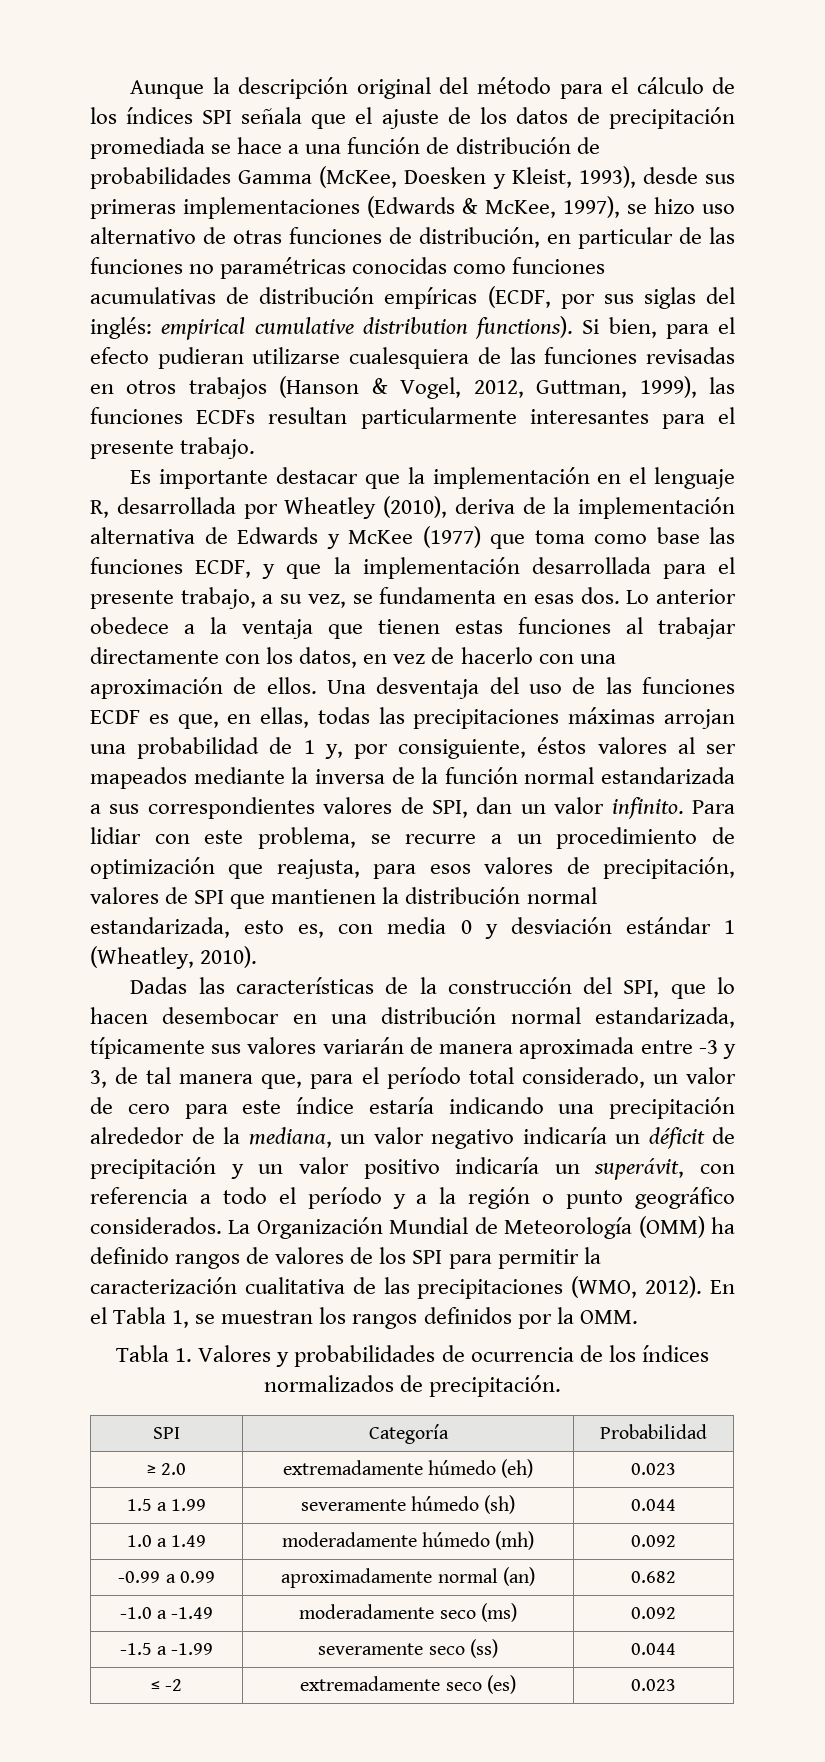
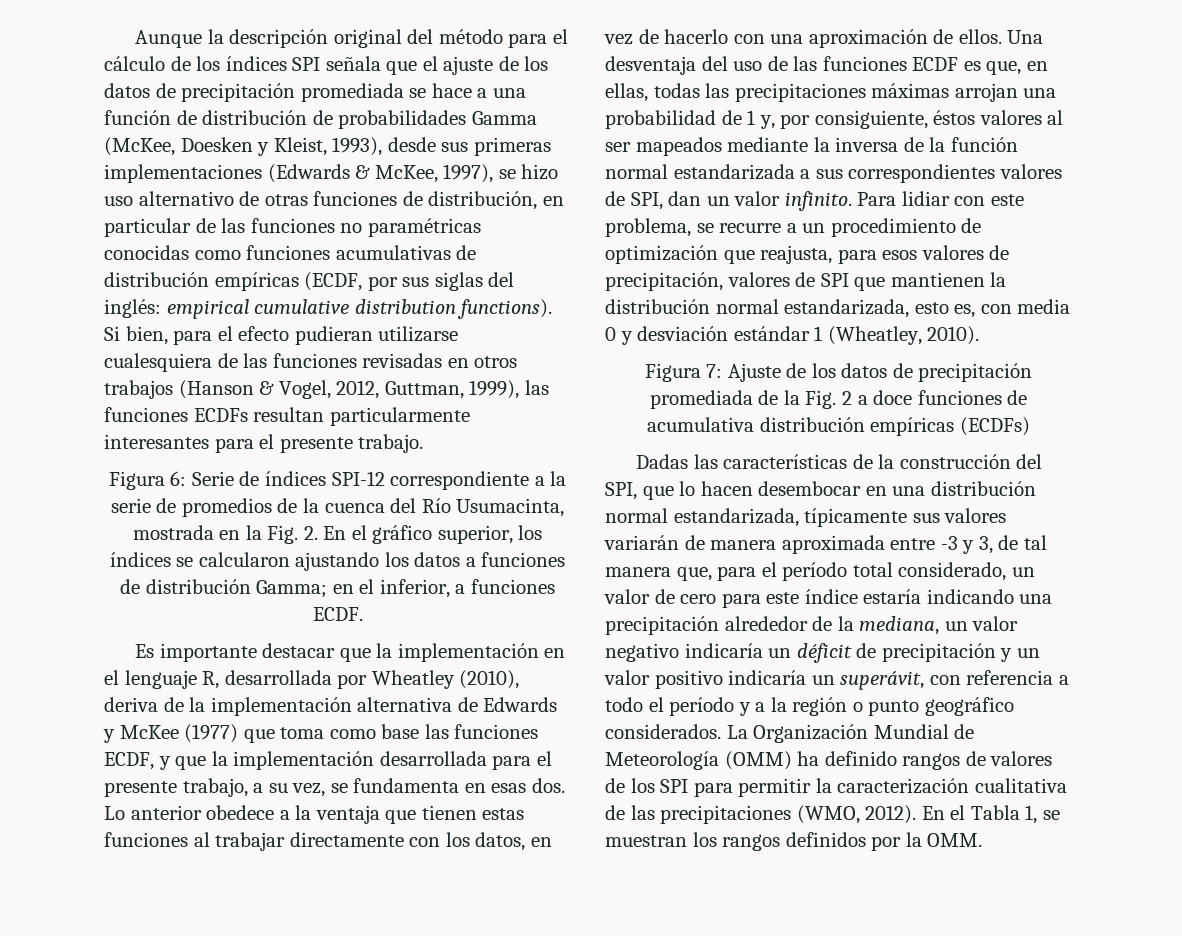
+ Figura 6: Serie de índices SPI-12 correspondiente a la serie de promedios de la cuenca del Río Usumacinta, mostrada en la Fig. 2. En el gráfico superior, los índices se calcularon ajustando los datos a funciones de distribución Gamma; en el inferior, a funciones ECDF.
+ Figura 7: Ajuste de los datos de precipitación promediada de la Fig. 2 a doce funciones de acumulativa distribución empíricas (ECDFs)
- Tabla 1. Valores y probabilidades de ocurrencia de los índices normalizados de precipitación.
- SPI | Categoría | Probabilidad
- ≥ 2.0 | extremadamente húmedo (eh) | 0.023
- 1.5 a 1.99 | severamente húmedo (sh) | 0.044
- 1.0 a 1.49 | moderadamente húmedo (mh) | 0.092
- -0.99 a 0.99 | aproximadamente normal (an) | 0.682
- -1.0 a -1.49 | moderadamente seco (ms) | 0.092
- -1.5 a -1.99 | severamente seco (ss) | 0.044
- ≤ -2 | extremadamente seco (es) | 0.023

